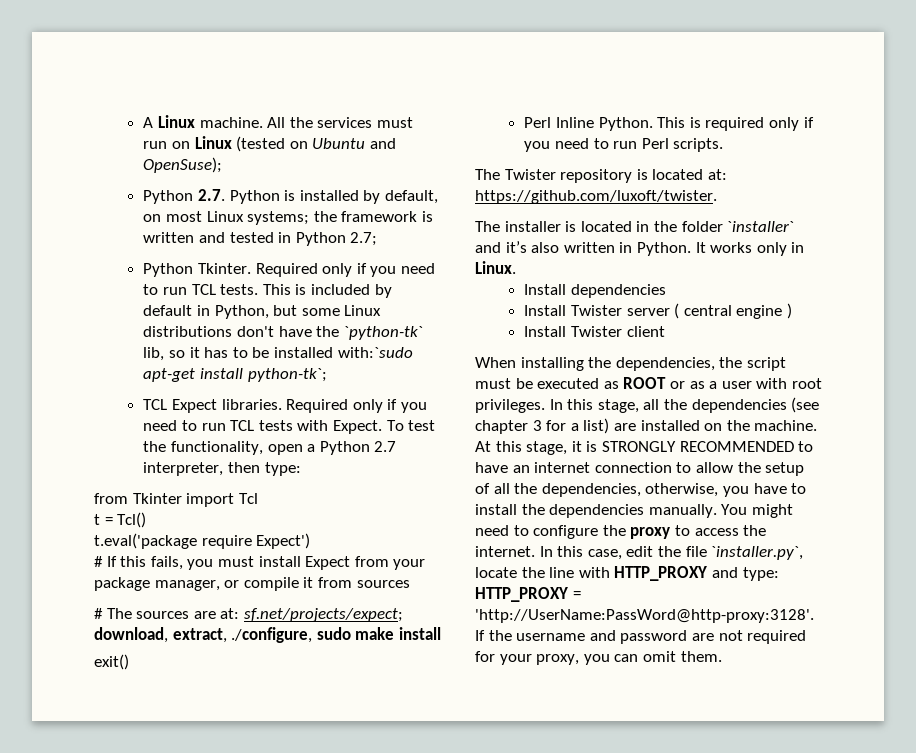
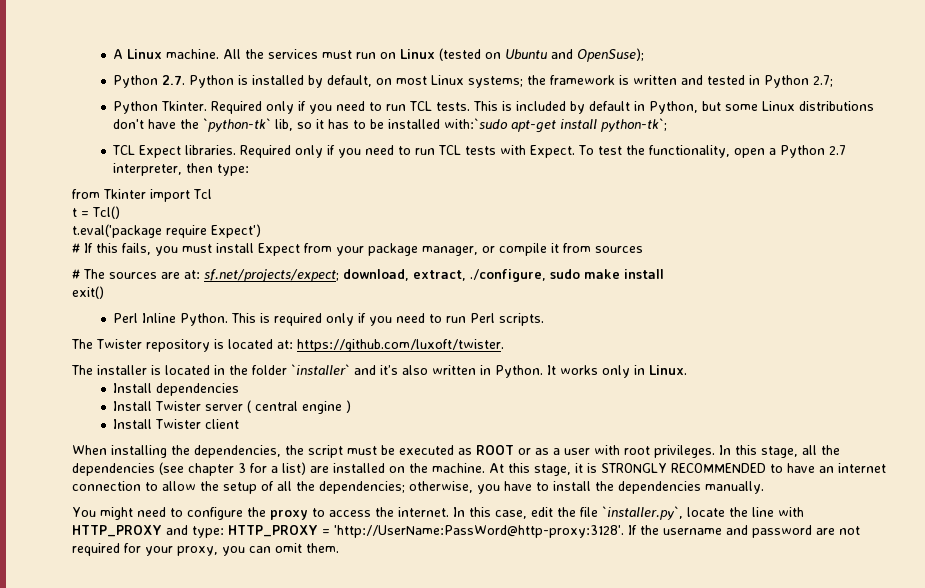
- At this stage, it is STRONGLY RECOMMENDED to have an internet connection to allow the setup of all the dependencies, otherwise, you have to install the dependencies manually. You might need to configure the proxy to access the internet.
+ At this stage, it is STRONGLY RECOMMENDED to have an internet connection to allow the setup of all the dependencies; otherwise, you have to install the dependencies manually.
+ You might need to configure the proxy to access the internet.

